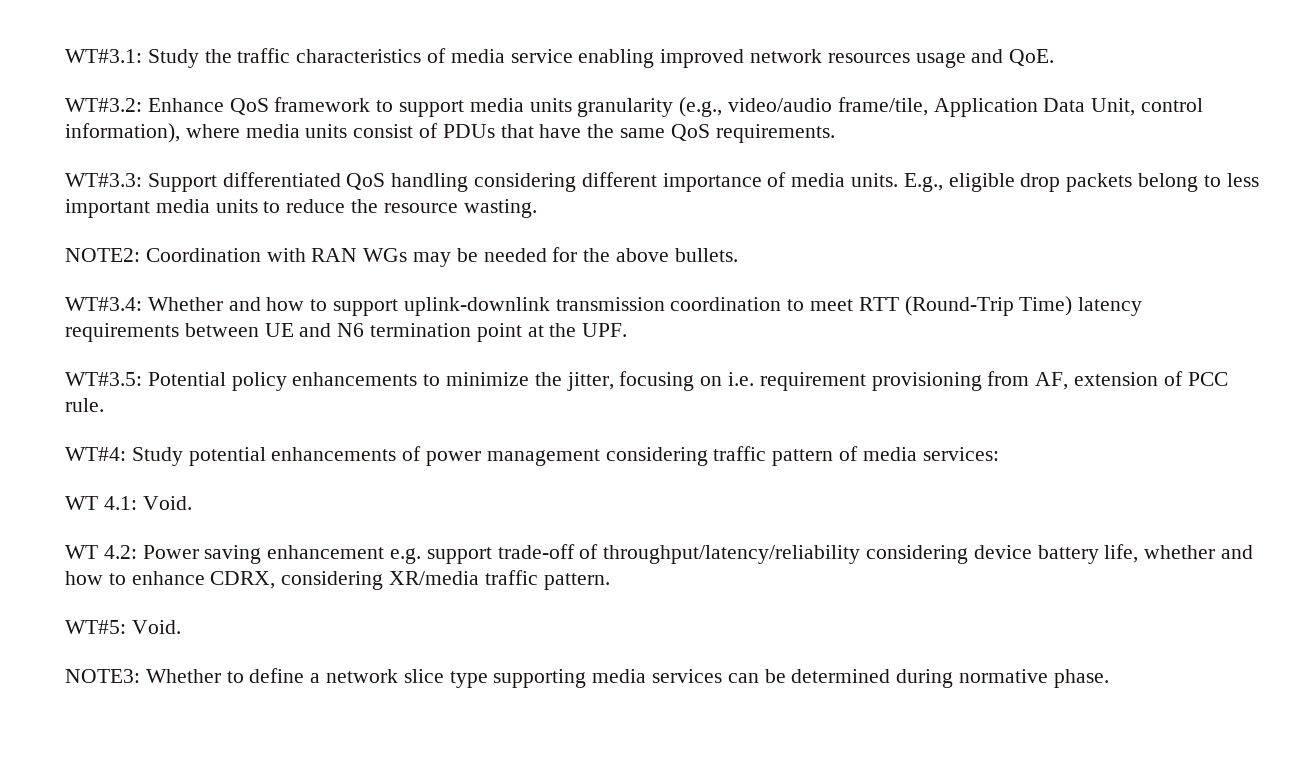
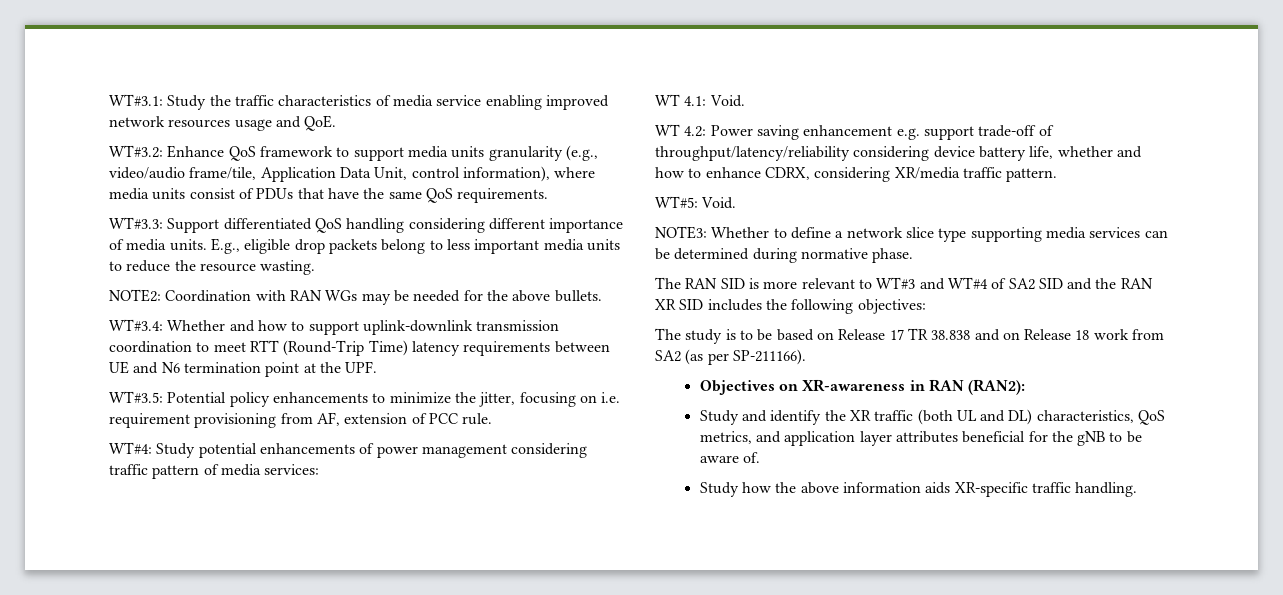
+ The RAN SID is more relevant to WT#3 and WT#4 of SA2 SID and the RAN XR SID includes the following objectives:
+ The study is to be based on Release 17 TR 38.838 and on Release 18 work from SA2 (as per SP-211166).
+ Objectives on XR-awareness in RAN (RAN2):
+ Study and identify the XR traffic (both UL and DL) characteristics, QoS metrics, and application layer attributes beneficial for the gNB to be aware of.
+ Study how the above information aids XR-specific traffic handling.

